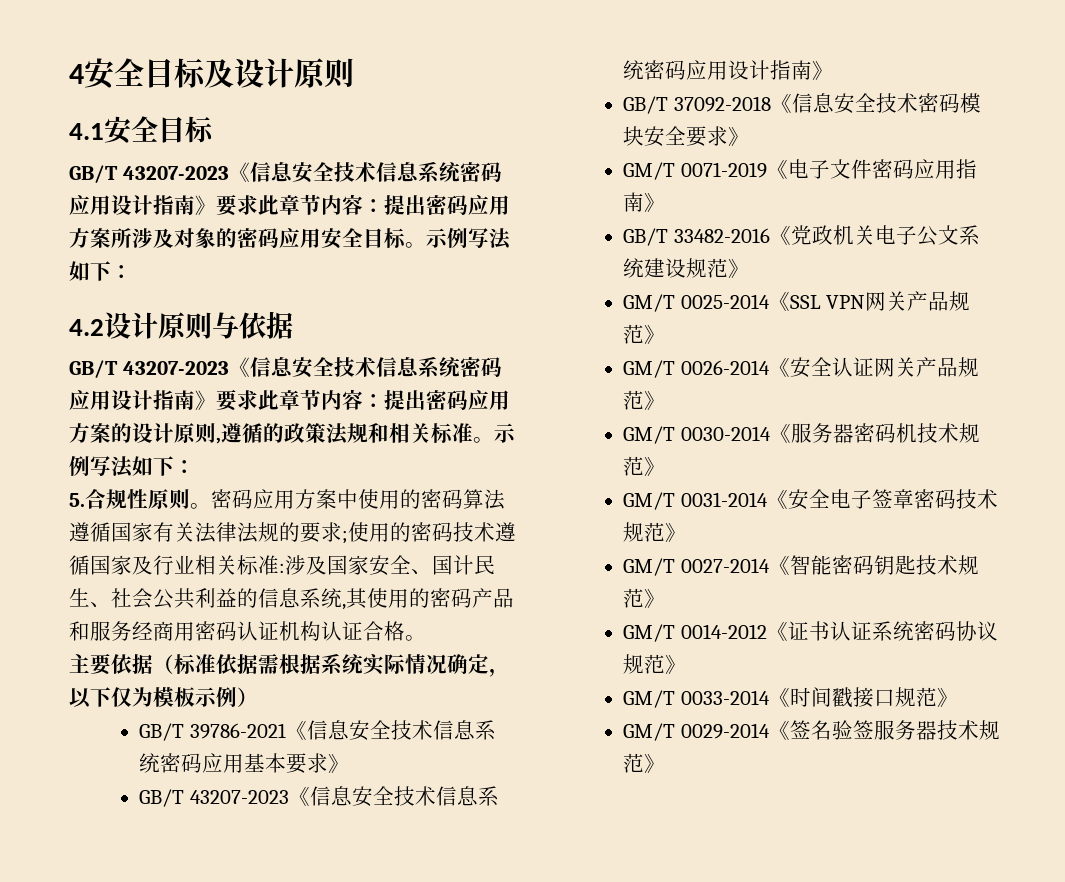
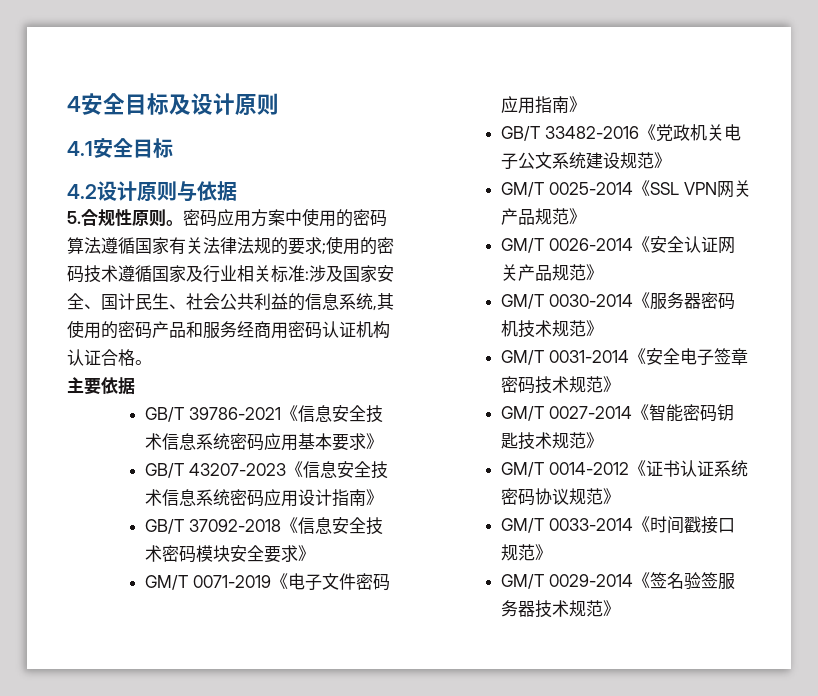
- GB/T 43207-2023《信息安全技术信息系统密码应用设计指南》要求此章节内容：提出密码应用方案所涉及对象的密码应用安全目标。示例写法如下：
- GB/T 43207-2023《信息安全技术信息系统密码应用设计指南》要求此章节内容：提出密码应用方案的设计原则,遵循的政策法规和相关标准。示例写法如下：
- 主要依据（标准依据需根据系统实际情况确定，以下仅为模板示例）
+ 主要依据

